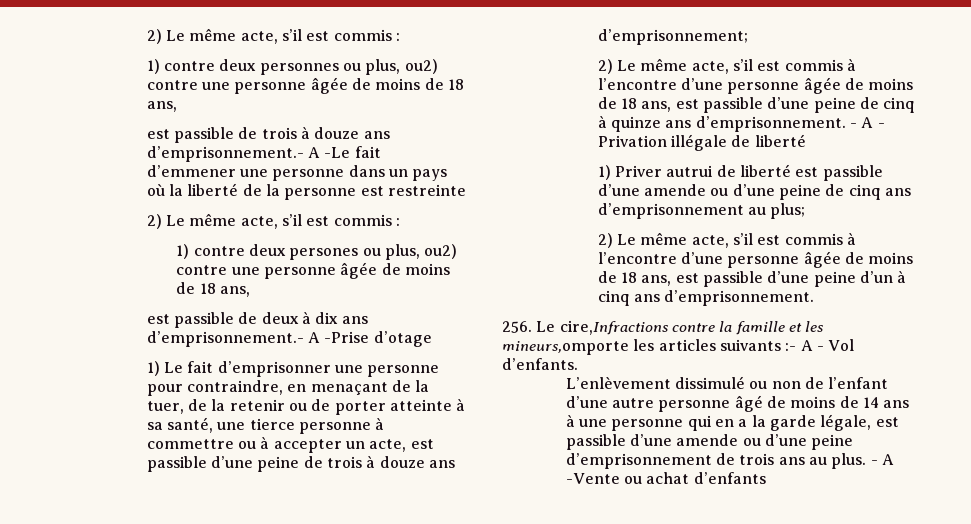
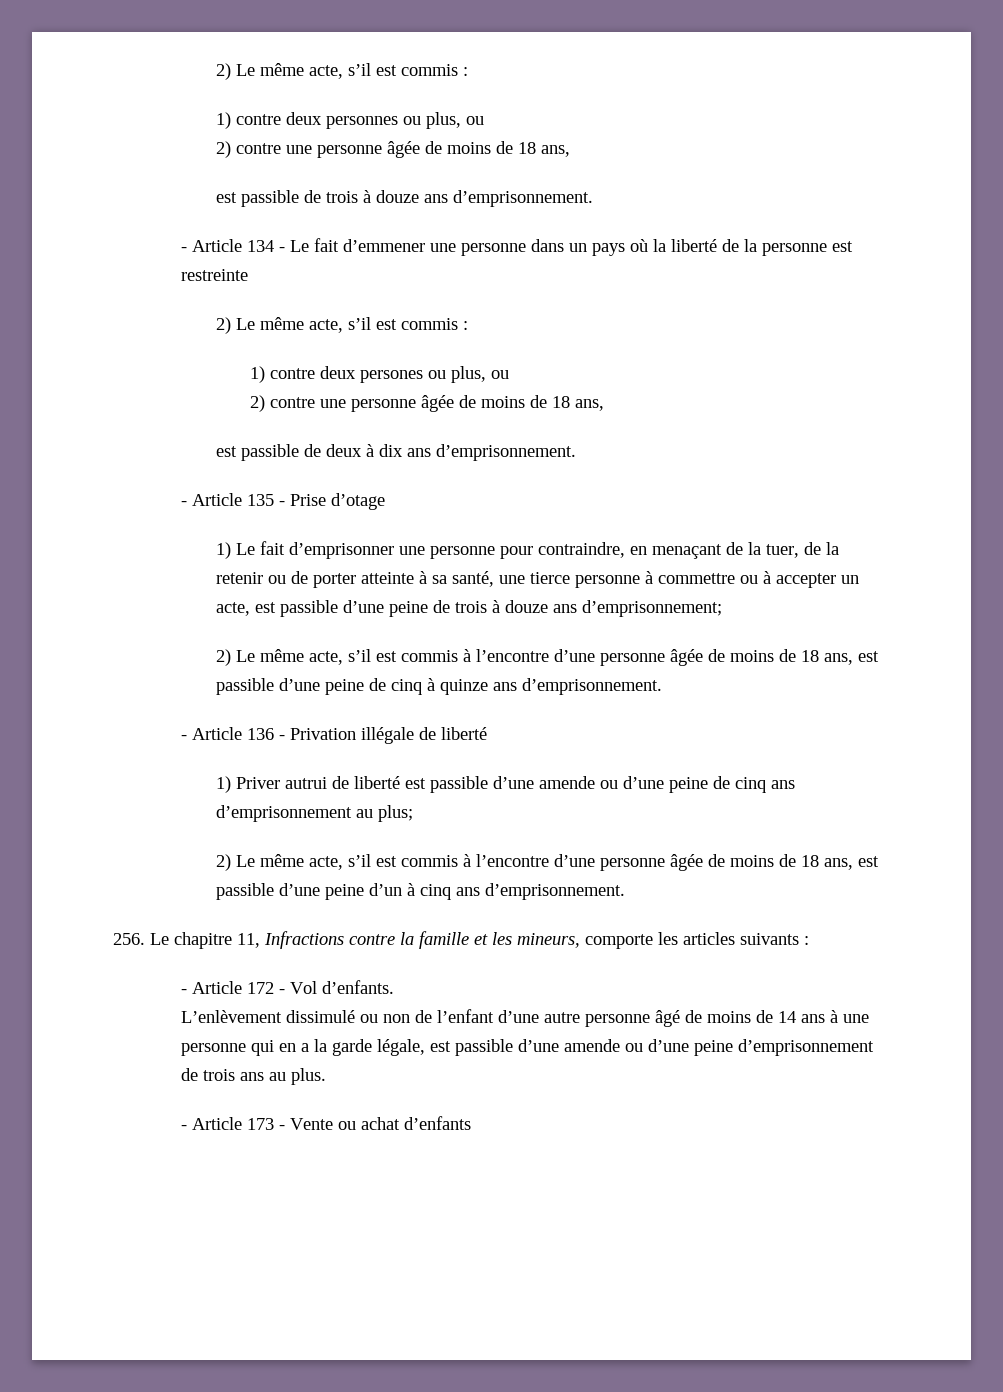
- 1) contre deux personnes ou plus, ou2) contre une personne âgée de moins de 18 ans,
+ 1) contre deux personnes ou plus, ou
+ 2) contre une personne âgée de moins de 18 ans,
- est passible de trois à douze ans d’emprisonnement.- A -Le fait d’emmener une personne dans un pays où la liberté de la personne est restreinte
+ est passible de trois à douze ans d’emprisonnement.
+ - Article 134 - Le fait d’emmener une personne dans un pays où la liberté de la personne est restreinte
- 1) contre deux persones ou plus, ou2) contre une personne âgée de moins de 18 ans,
+ 1) contre deux persones ou plus, ou
+ 2) contre une personne âgée de moins de 18 ans,
- est passible de deux à dix ans d’emprisonnement.- A -Prise d’otage
+ est passible de deux à dix ans d’emprisonnement.
+ - Article 135 - Prise d’otage
- 2) Le même acte, s’il est commis à l’encontre d’une personne âgée de moins de 18 ans, est passible d’une peine de cinq à quinze ans d’emprisonnement. - A - Privation illégale de liberté
+ 2) Le même acte, s’il est commis à l’encontre d’une personne âgée de moins de 18 ans, est passible d’une peine de cinq à quinze ans d’emprisonnement.
+ - Article 136 - Privation illégale de liberté
- 256. Le cire,Infractions contre la famille et les mineurs,omporte les articles suivants :- A - Vol d’enfants.
+ 256. Le chapitre 11, Infractions contre la famille et les mineurs, comporte les articles suivants :
+ - Article 172 - Vol d’enfants.
- L’enlèvement dissimulé ou non de l’enfant d’une autre personne âgé de moins de 14 ans à une personne qui en a la garde légale, est passible d’une amende ou d’une peine d’emprisonnement de trois ans au plus. - A -Vente ou achat d’enfants
+ L’enlèvement dissimulé ou non de l’enfant d’une autre personne âgé de moins de 14 ans à une personne qui en a la garde légale, est passible d’une amende ou d’une peine d’emprisonnement de trois ans au plus.
+ - Article 173 - Vente ou achat d’enfants

